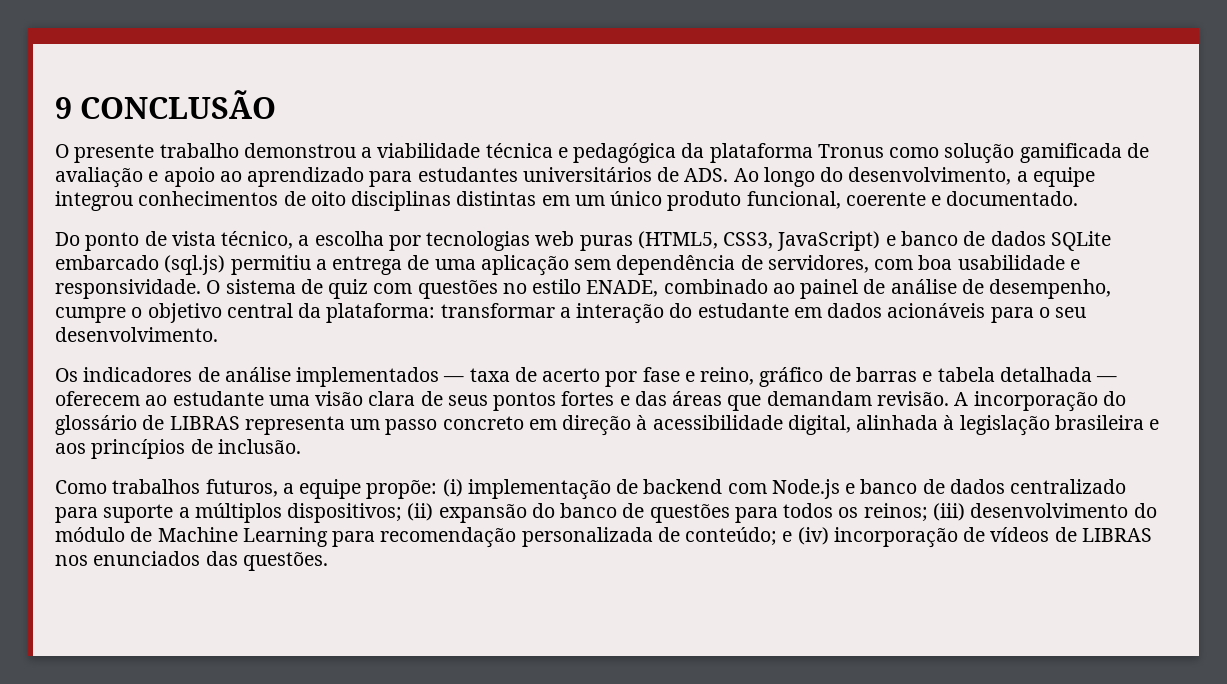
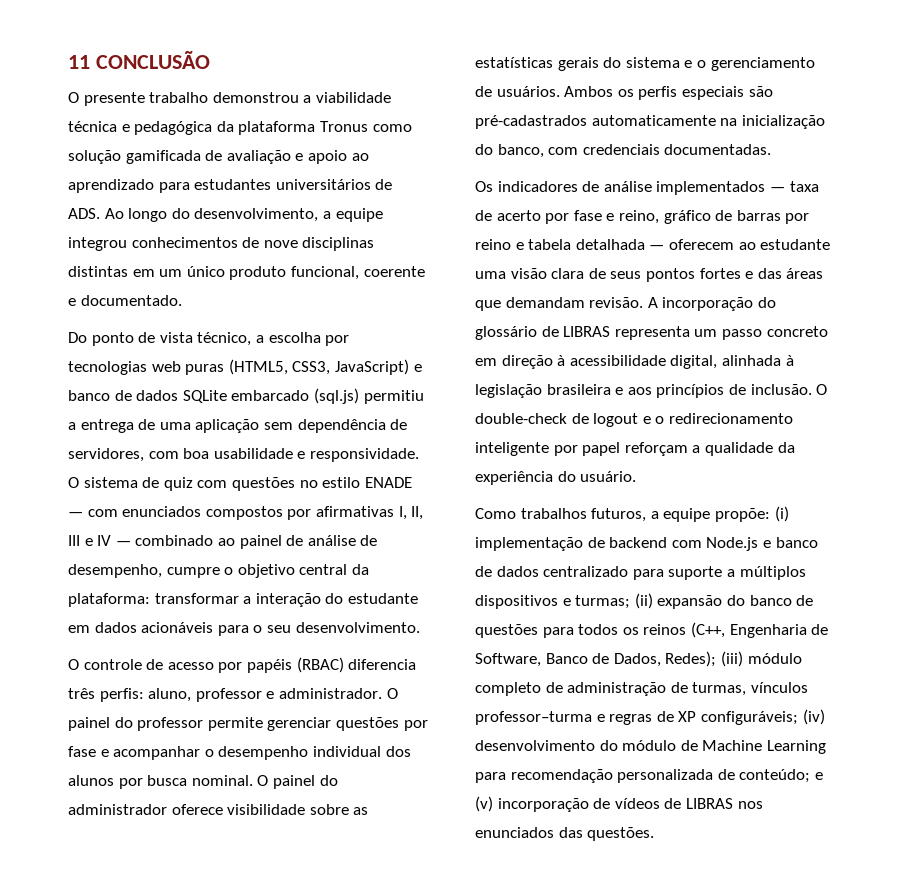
- 9 CONCLUSÃO
+ 11 CONCLUSÃO
- O presente trabalho demonstrou a viabilidade técnica e pedagógica da plataforma Tronus como solução gamificada de avaliação e apoio ao aprendizado para estudantes universitários de ADS. Ao longo do desenvolvimento, a equipe integrou conhecimentos de oito disciplinas distintas em um único produto funcional, coerente e documentado.
+ O presente trabalho demonstrou a viabilidade técnica e pedagógica da plataforma Tronus como solução gamificada de avaliação e apoio ao aprendizado para estudantes universitários de ADS. Ao longo do desenvolvimento, a equipe integrou conhecimentos de nove disciplinas distintas em um único produto funcional, coerente e documentado.
- O sistema de quiz com questões no estilo ENADE, combinado ao painel de análise de desempenho, cumpre o objetivo central da plataforma: transformar a interação do estudante em dados acionáveis para o seu desenvolvimento.
+ O sistema de quiz com questões no estilo ENADE — com enunciados compostos por afirmativas I, II, III e IV — combinado ao painel de análise de desempenho, cumpre o objetivo central da plataforma: transformar a interação do estudante em dados acionáveis para o seu desenvolvimento.
+ O controle de acesso por papéis (RBAC) diferencia três perfis: aluno, professor e administrador. O painel do professor permite gerenciar questões por fase e acompanhar o desempenho individual dos alunos por busca nominal. O painel do administrador oferece visibilidade sobre as estatísticas gerais do sistema e o gerenciamento de usuários. Ambos os perfis especiais são pré-cadastrados automaticamente na inicialização do banco, com credenciais documentadas.
- Os indicadores de análise implementados — taxa de acerto por fase e reino, gráfico de barras e tabela detalhada — oferecem ao estudante uma visão clara de seus pontos fortes e das áreas que demandam revisão.
+ Os indicadores de análise implementados — taxa de acerto por fase e reino, gráfico de barras por reino e tabela detalhada — oferecem ao estudante uma visão clara de seus pontos fortes e das áreas que demandam revisão.
+ O double-check de logout e o redirecionamento inteligente por papel reforçam a qualidade da experiência do usuário.
- Como trabalhos futuros, a equipe propõe: (i) implementação de backend com Node.js e banco de dados centralizado para suporte a múltiplos dispositivos; (ii) expansão do banco de questões para todos os reinos; (iii) desenvolvimento do módulo de Machine Learning para recomendação personalizada de conteúdo; e (iv) incorporação de vídeos de LIBRAS nos enunciados das questões.
+ Como trabalhos futuros, a equipe propõe: (i) implementação de backend com Node.js e banco de dados centralizado para suporte a múltiplos dispositivos e turmas; (ii) expansão do banco de questões para todos os reinos (C++, Engenharia de Software, Banco de Dados, Redes); (iii) módulo completo de administração de turmas, vínculos professor–turma e regras de XP configuráveis; (iv) desenvolvimento do módulo de Machine Learning para recomendação personalizada de conteúdo; e (v) incorporação de vídeos de LIBRAS nos enunciados das questões.

